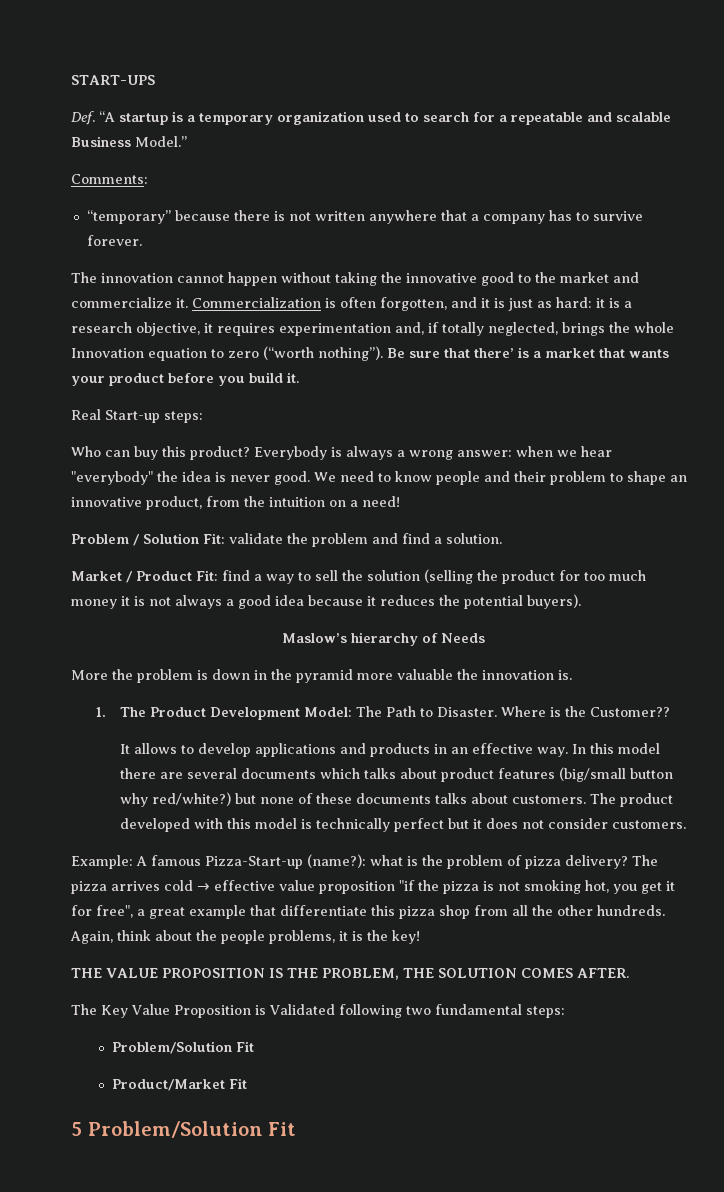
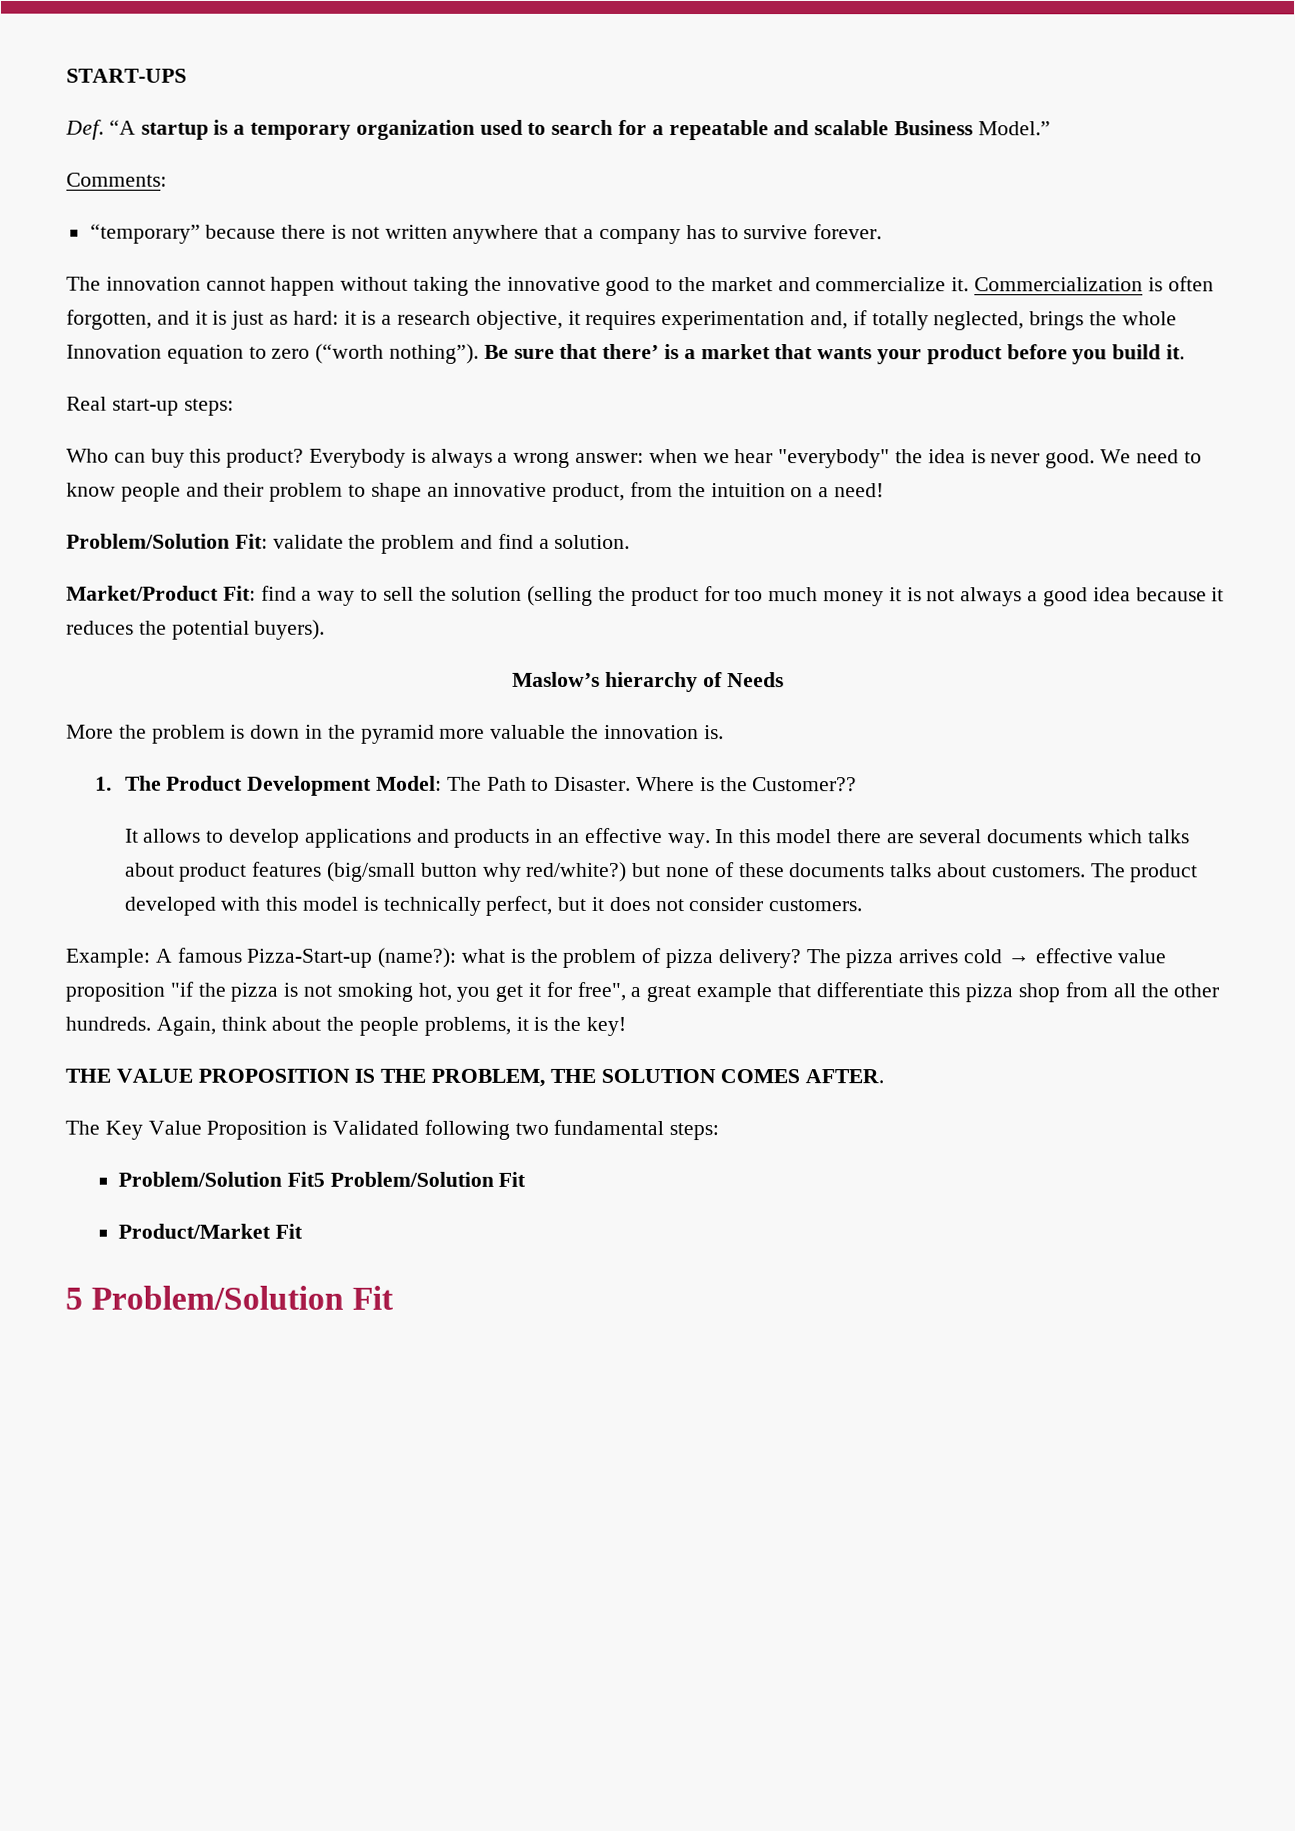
- Real Start-up steps:
+ Real start-up steps:
- Problem / Solution Fit: validate the problem and find a solution.
+ Problem/Solution Fit: validate the problem and find a solution.
- Market / Product Fit: find a way to sell the solution (selling the product for too much money it is not always a good idea because it reduces the potential buyers).
+ Market/Product Fit: find a way to sell the solution (selling the product for too much money it is not always a good idea because it reduces the potential buyers).
- The product developed with this model is technically perfect but it does not consider customers.
+ The product developed with this model is technically perfect, but it does not consider customers.
  The Key Value Proposition is Validated following two fundamental steps:
- Problem/Solution Fit
+ Problem/Solution Fit5 Problem/Solution Fit

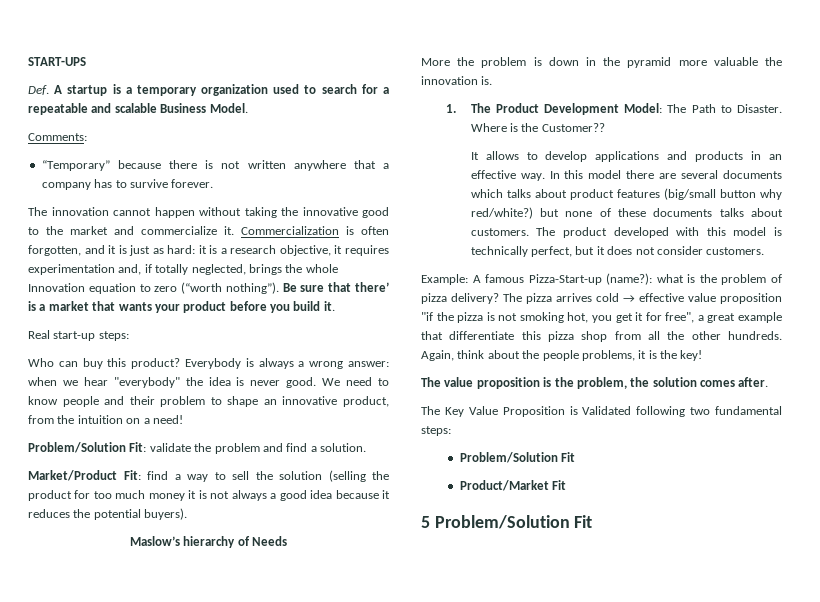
- Def. “A startup is a temporary organization used to search for a repeatable and scalable Business Model.”
+ Def. A startup is a temporary organization used to search for a repeatable and scalable Business Model.
- “temporary” because there is not written anywhere that a company has to survive forever.
+ “Temporary” because there is not written anywhere that a company has to survive forever.
- THE VALUE PROPOSITION IS THE PROBLEM, THE SOLUTION COMES AFTER.
+ The value proposition is the problem, the solution comes after.
  The Key Value Proposition is Validated following two fundamental steps:
- Problem/Solution Fit5 Problem/Solution Fit
+ Problem/Solution Fit

